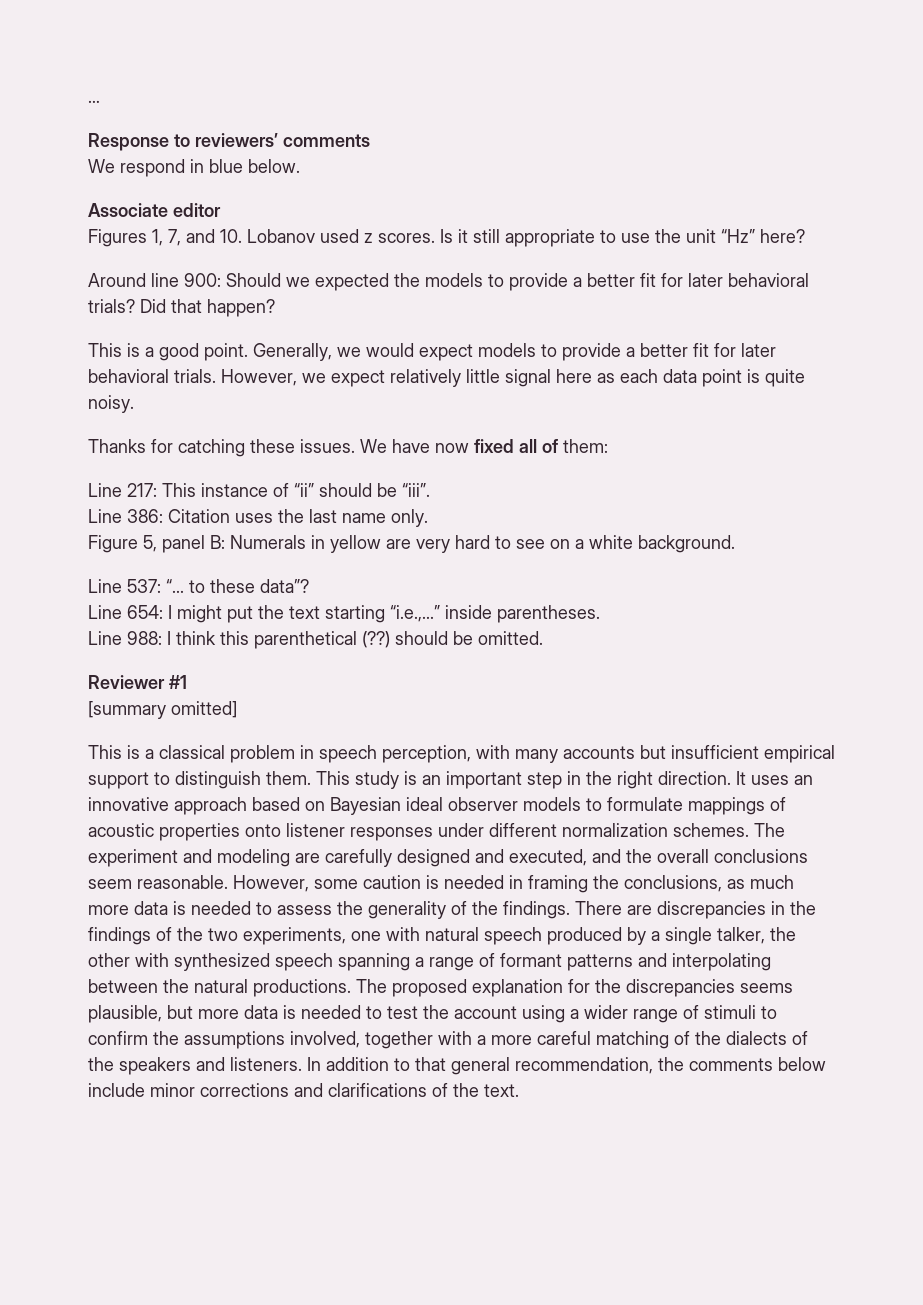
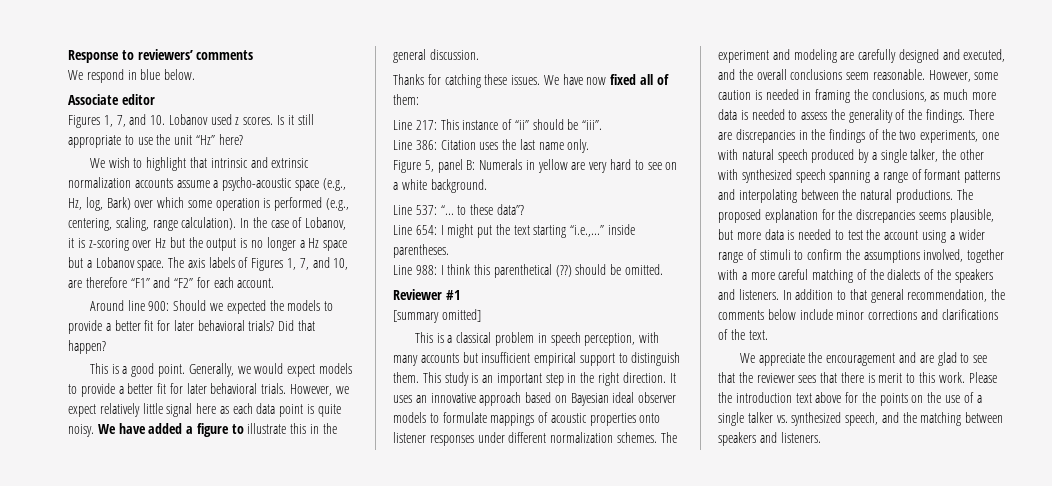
- …
+ We wish to highlight that intrinsic and extrinsic normalization accounts assume a psycho-acoustic space (e.g., Hz, log, Bark) over which some operation is performed (e.g., centering, scaling, range calculation). In the case of Lobanov, it is z-scoring over Hz but the output is no longer a Hz space but a Lobanov space. The axis labels of Figures 1, 7, and 10, are therefore “F1” and “F2” for each account.
+ We have added a figure to illustrate this in the general discussion.
+ We appreciate the encouragement and are glad to see that the reviewer sees that there is merit to this work. Please the introduction text above for the points on the use of a single talker vs. synthesized speech, and the matching between speakers and listeners.

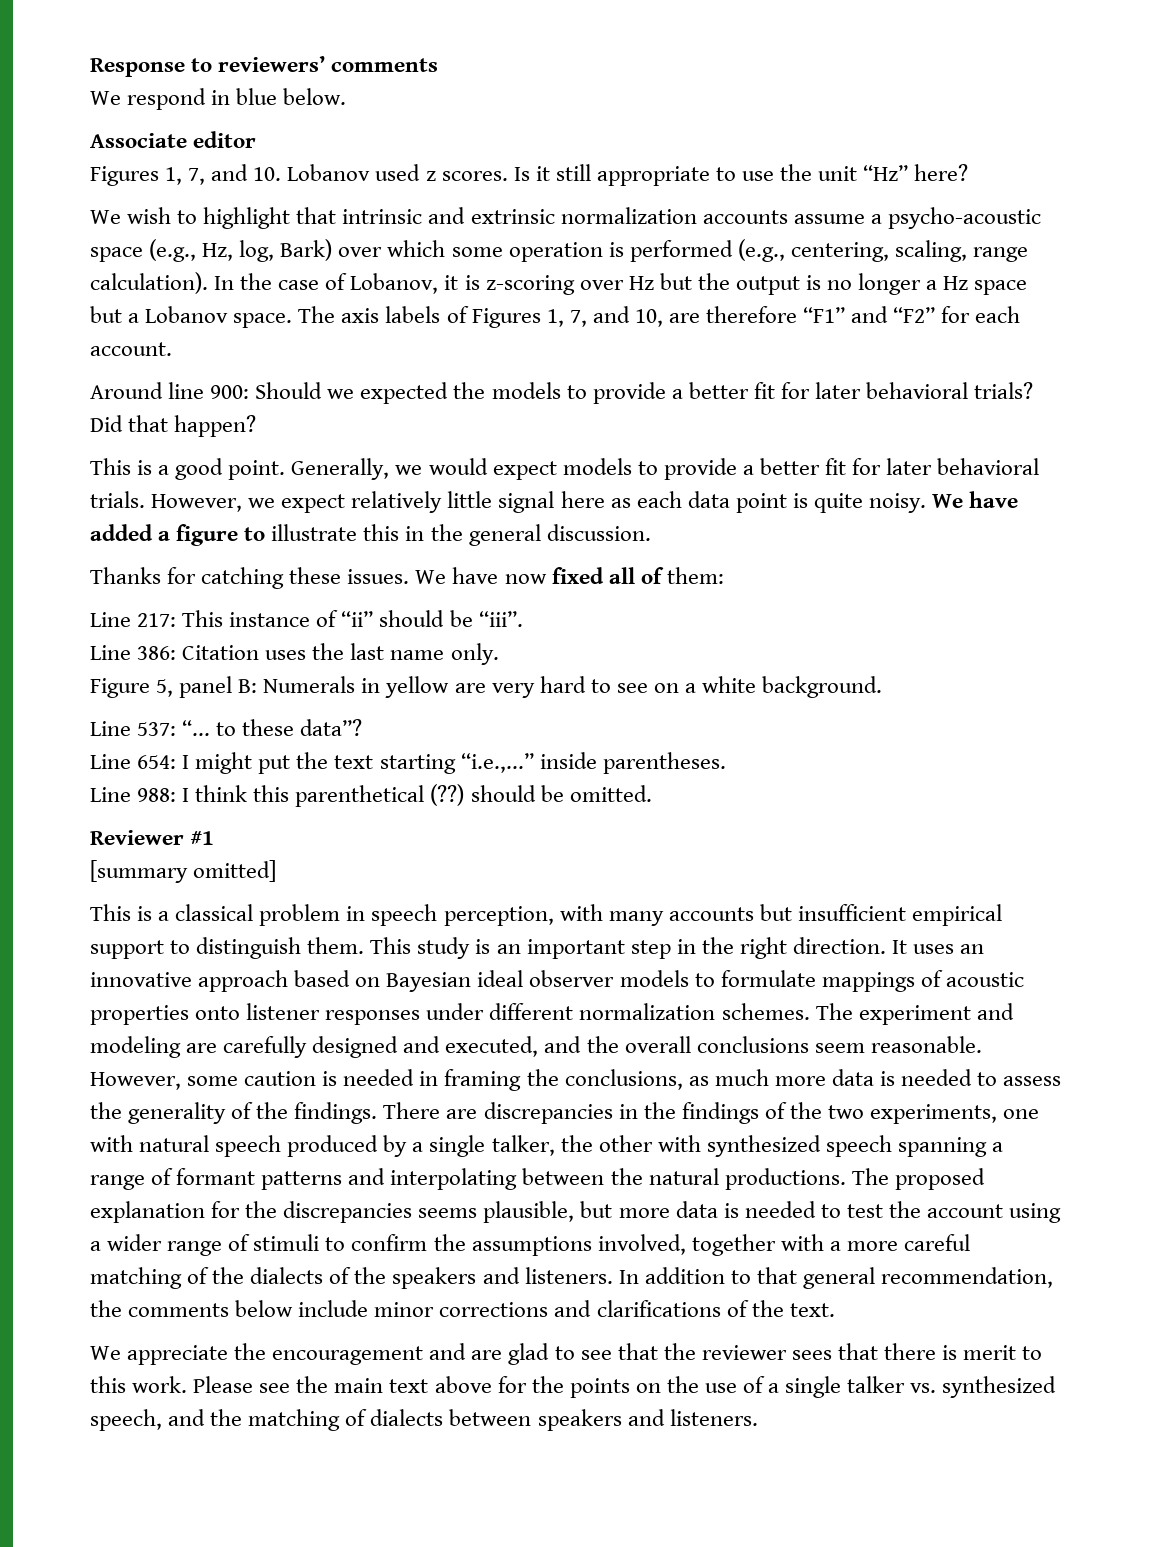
- Please the introduction text above for the points on the use of a single talker vs. synthesized speech, and the matching between speakers and listeners.
+ Please see the main text above for the points on the use of a single talker vs. synthesized speech, and the matching of dialects between speakers and listeners.

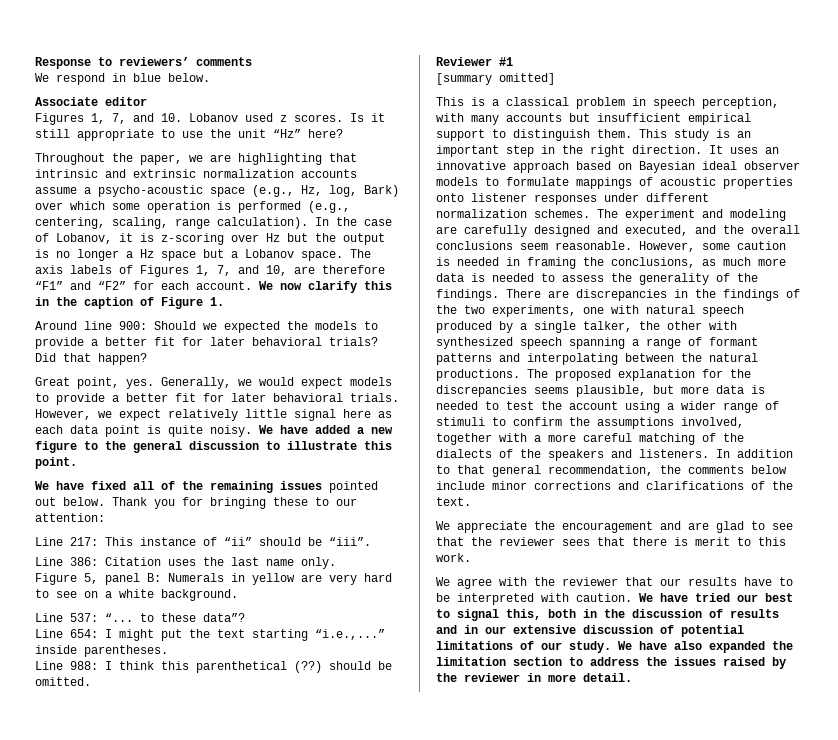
- We wish to highlight that intrinsic and extrinsic normalization accounts assume a psycho-acoustic space (e.g., Hz, log, Bark) over which some operation is performed (e.g., centering, scaling, range calculation).
+ Throughout the paper, we are highlighting that intrinsic and extrinsic normalization accounts assume a psycho-acoustic space (e.g., Hz, log, Bark) over which some operation is performed (e.g., centering, scaling, range calculation).
+ We now clarify this in the caption of Figure 1.
- This is a good point.
+ Great point, yes.
- We have added a figure to illustrate this in the general discussion.
- Thanks for catching these issues. We have now fixed all of them:
+ We have added a new figure to the general discussion to illustrate this point.
+ We have fixed all of the remaining issues pointed out below. Thank you for bringing these to our attention:
- We appreciate the encouragement and are glad to see that the reviewer sees that there is merit to this work. Please see the main text above for the points on the use of a single talker vs. synthesized speech, and the matching of dialects between speakers and listeners.
+ We appreciate the encouragement and are glad to see that the reviewer sees that there is merit to this work.
+ We agree with the reviewer that our results have to be interpreted with caution. We have tried our best to signal this, both in the discussion of results and in our extensive discussion of potential limitations of our study. We have also expanded the limitation section to address the issues raised by the reviewer in more detail.

